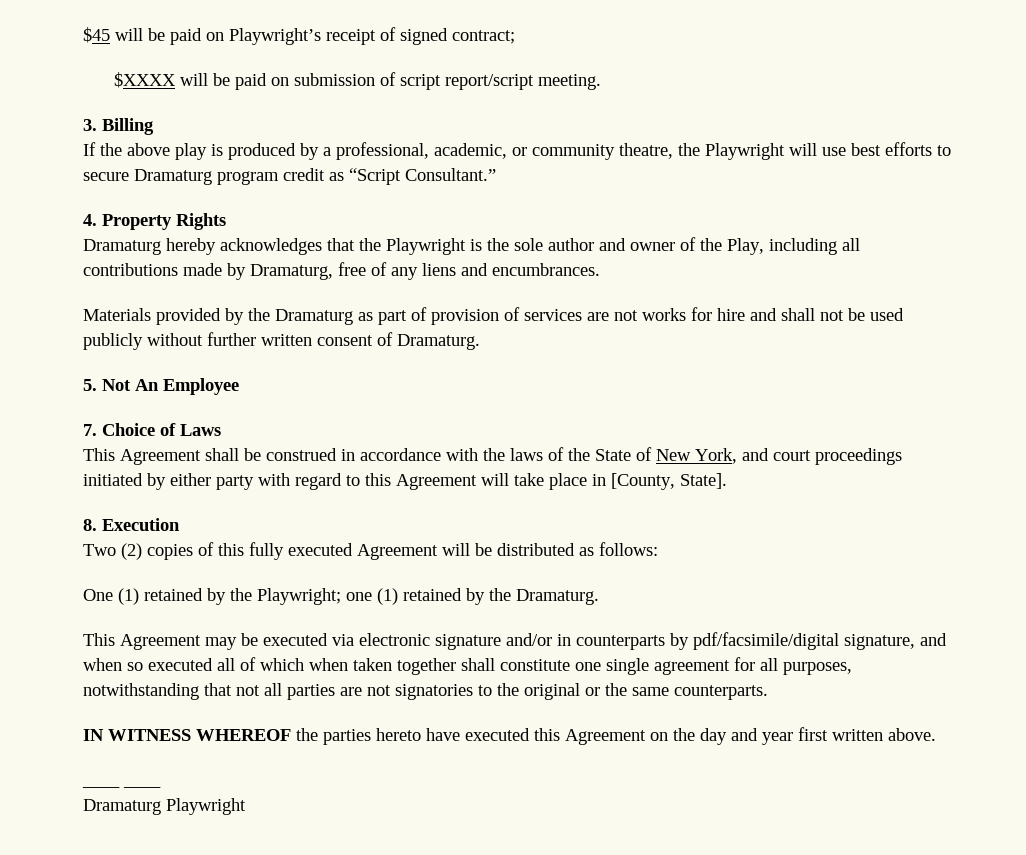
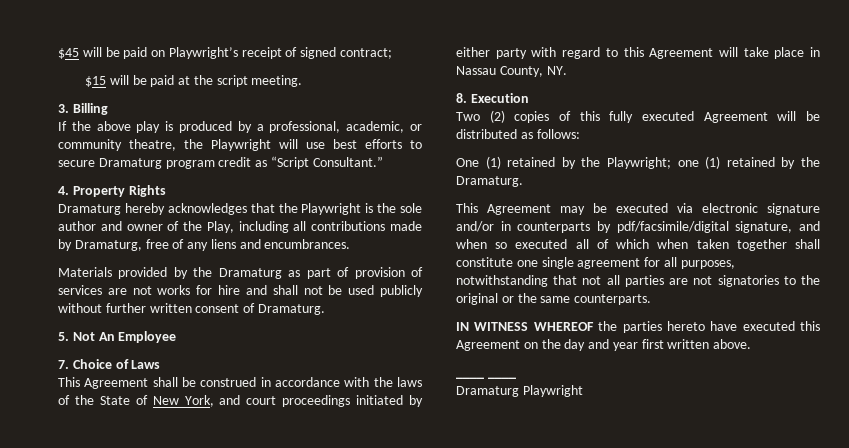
- $XXXX will be paid on submission of script report/script meeting.
+ $15 will be paid at the script meeting.
- This Agreement shall be construed in accordance with the laws of the State of New York, and court proceedings initiated by either party with regard to this Agreement will take place in [County, State].
+ This Agreement shall be construed in accordance with the laws of the State of New York, and court proceedings initiated by either party with regard to this Agreement will take place in Nassau County, NY.

